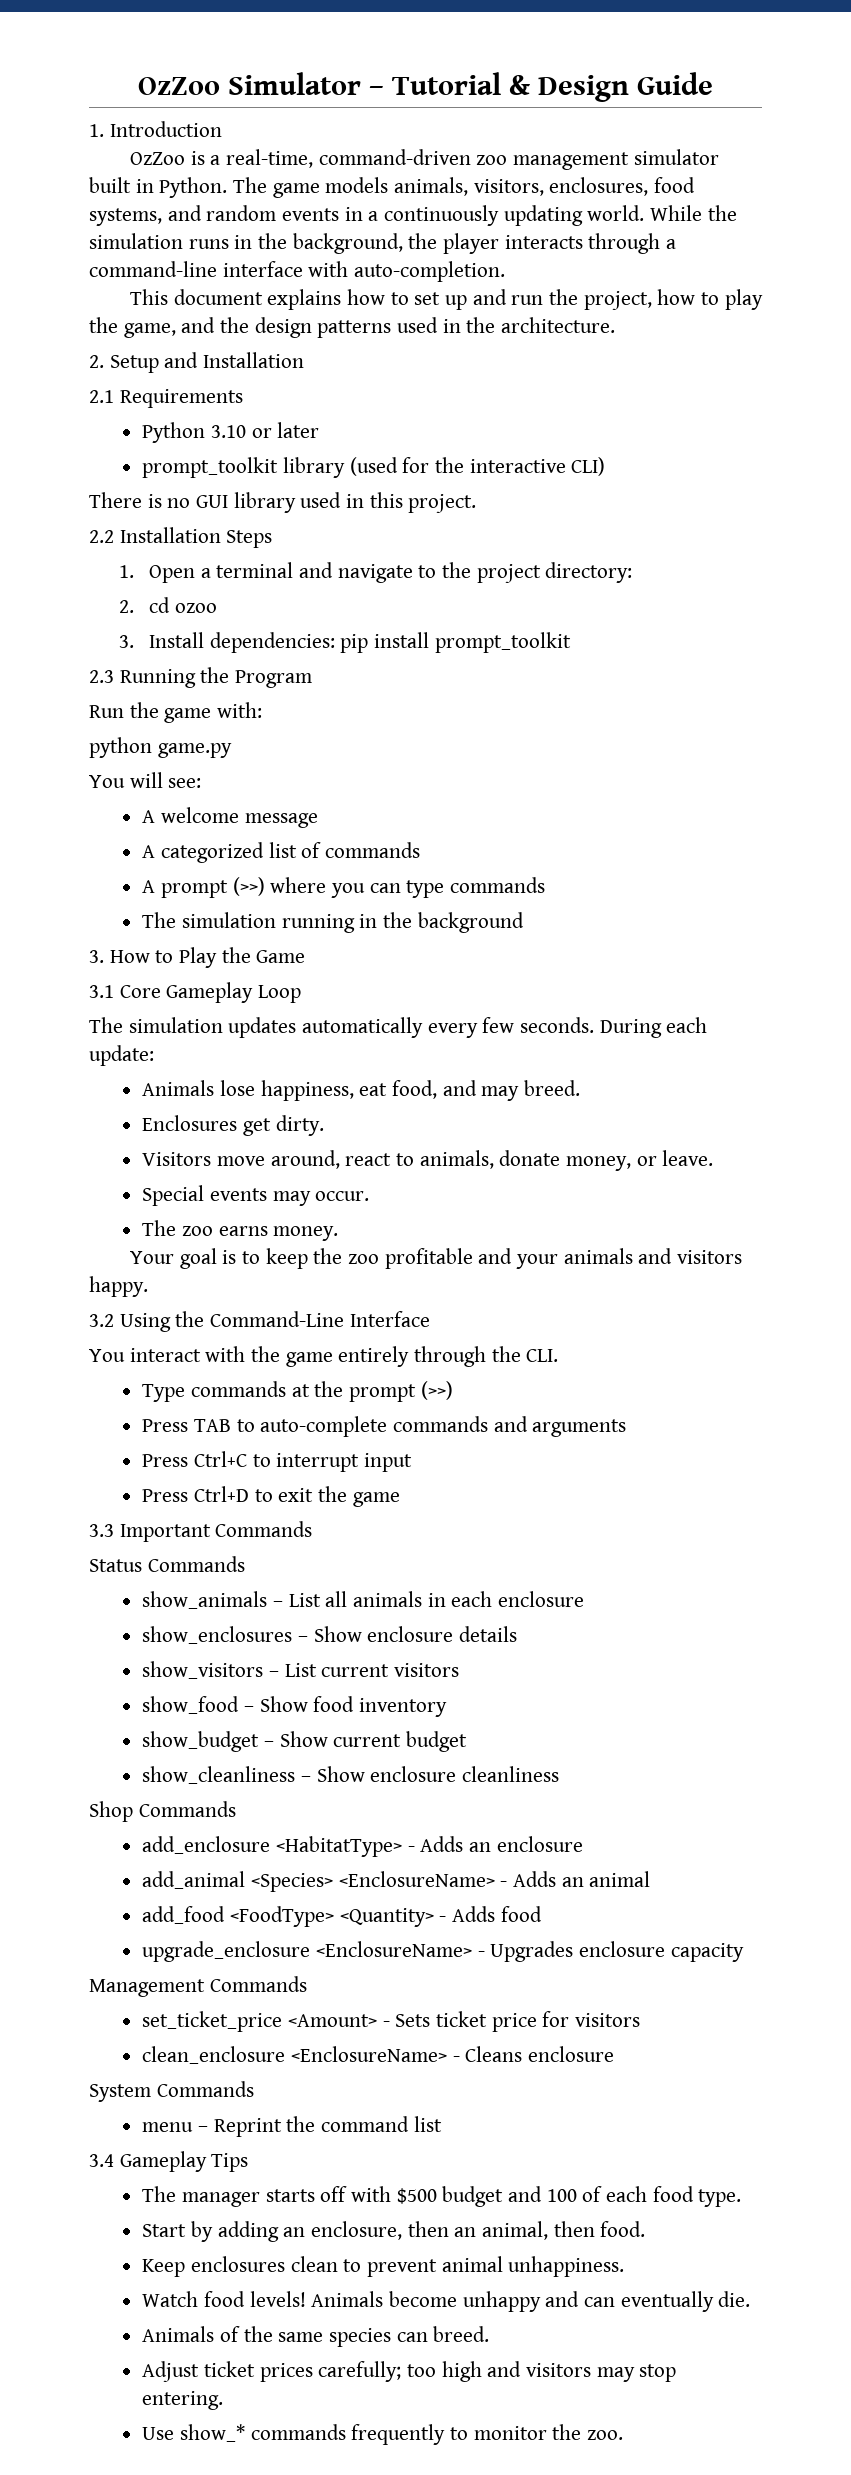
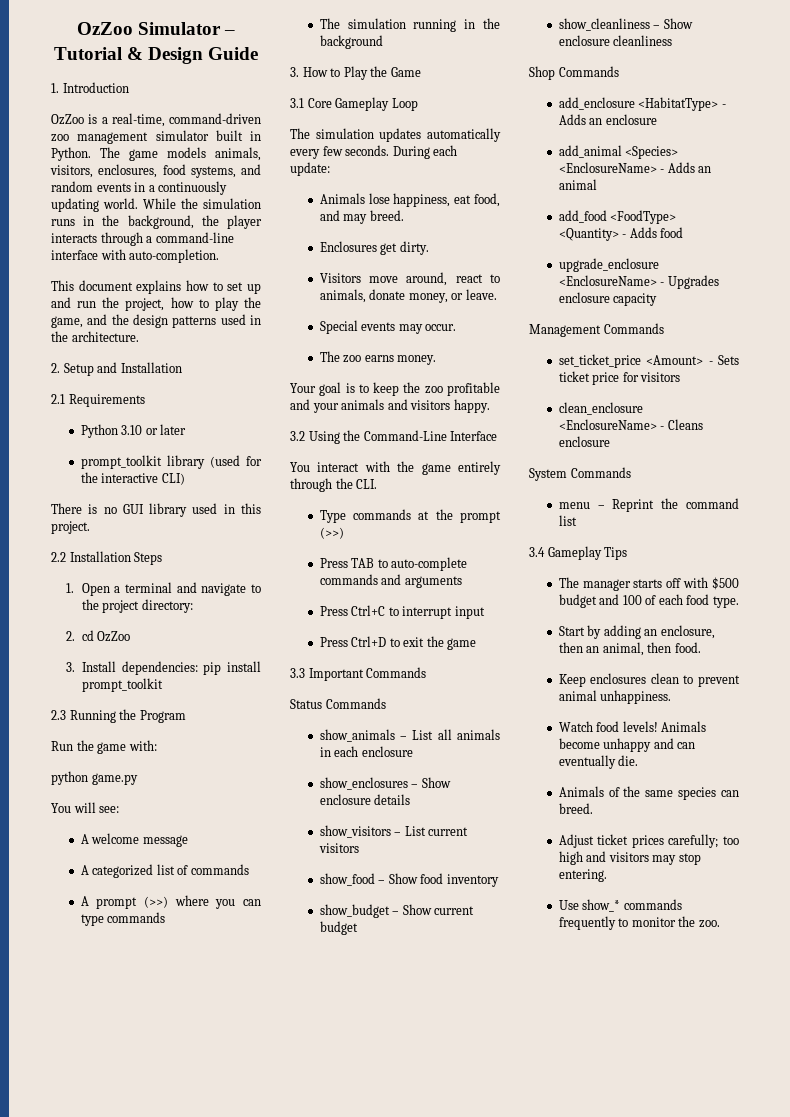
- 2. cd ozoo
+ 2. cd OzZoo

